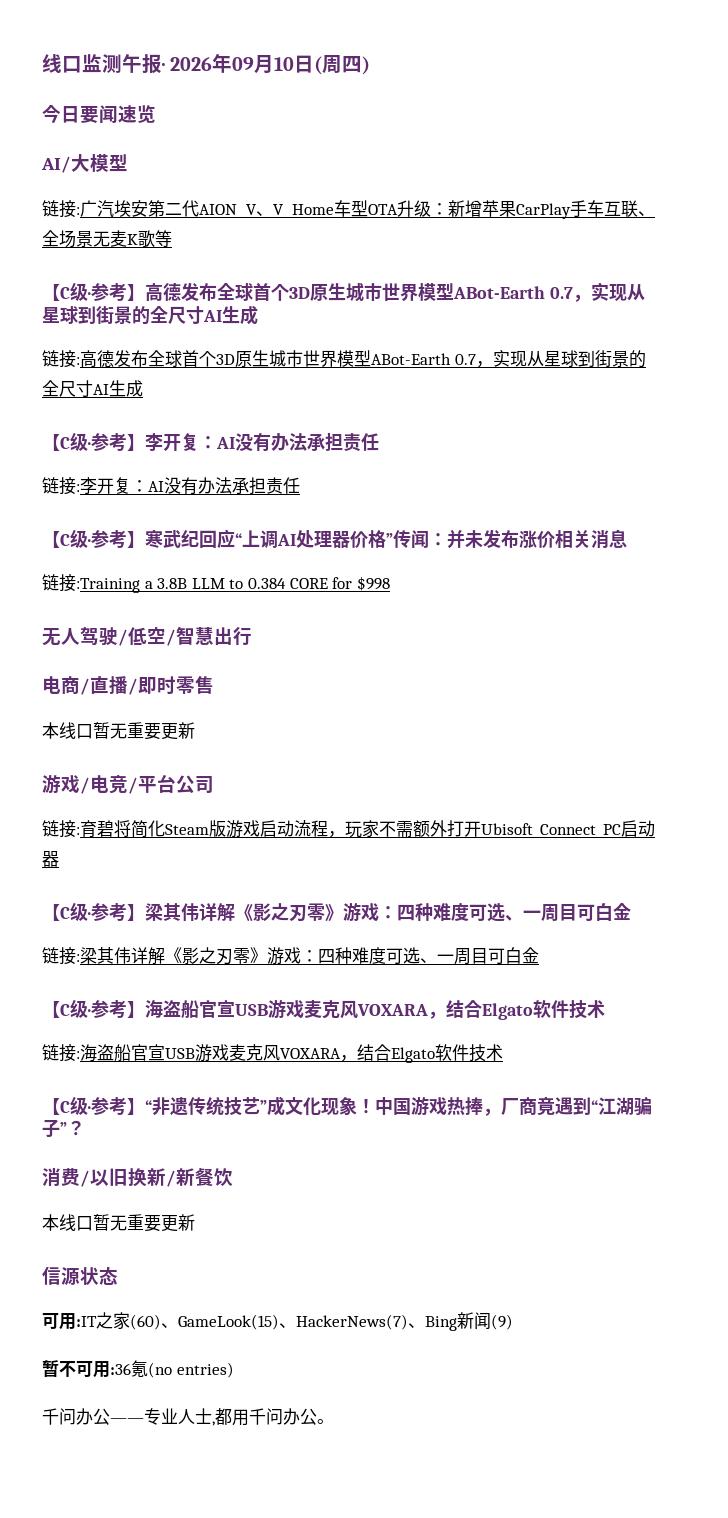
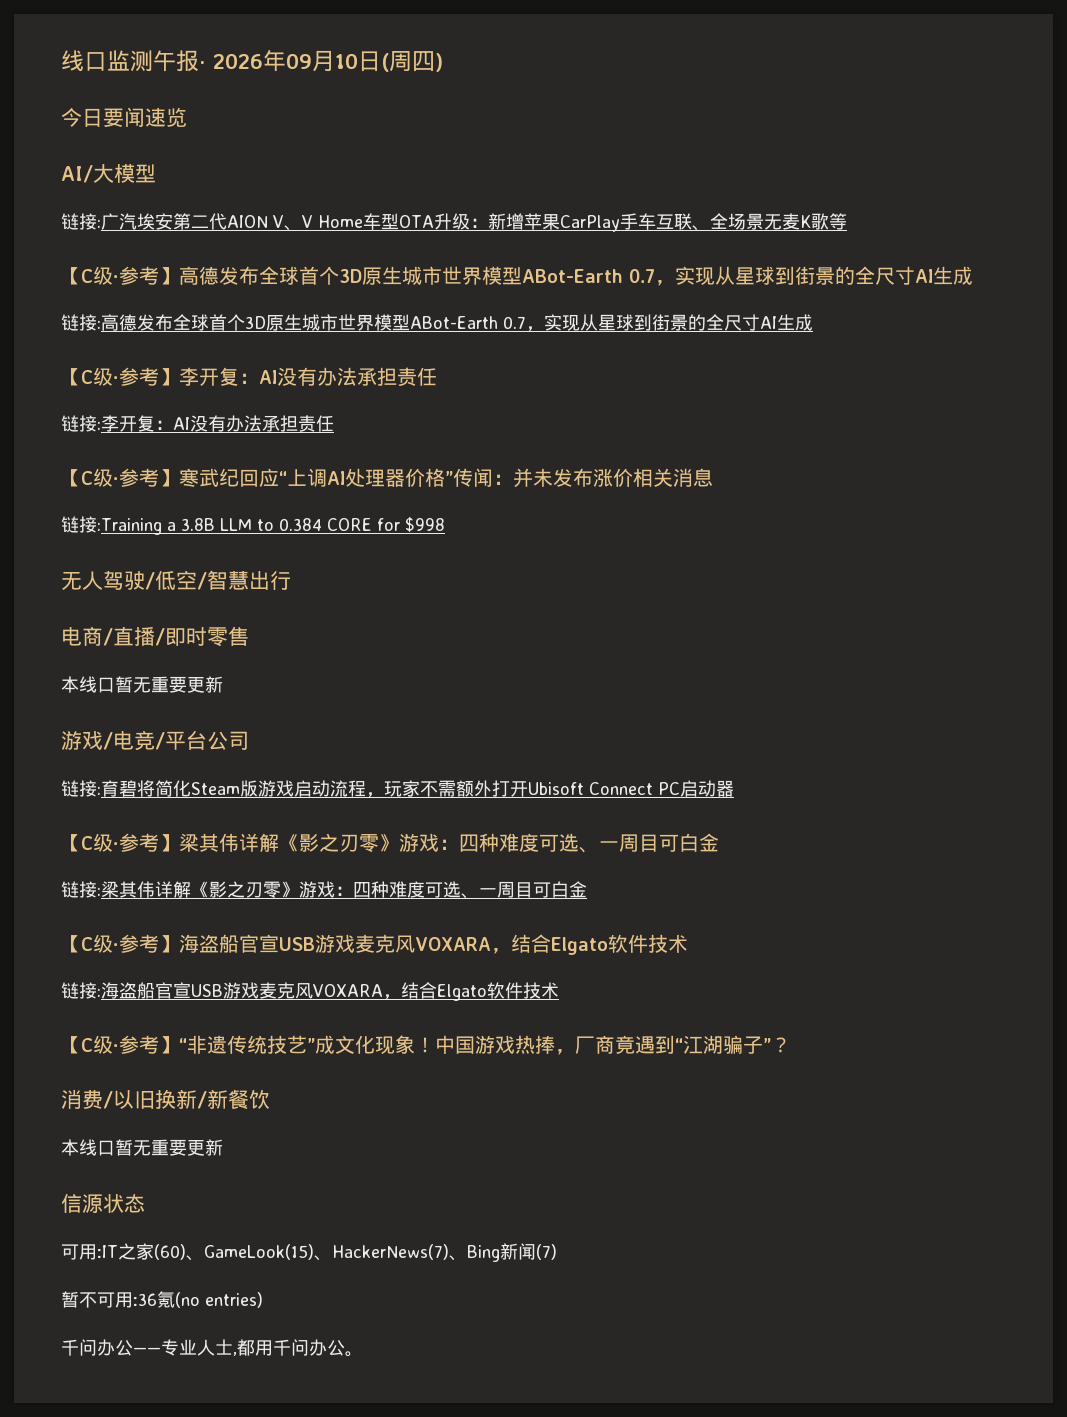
- 可用:IT之家(60)、GameLook(15)、HackerNews(7)、Bing新闻(9)
+ 可用:IT之家(60)、GameLook(15)、HackerNews(7)、Bing新闻(7)

